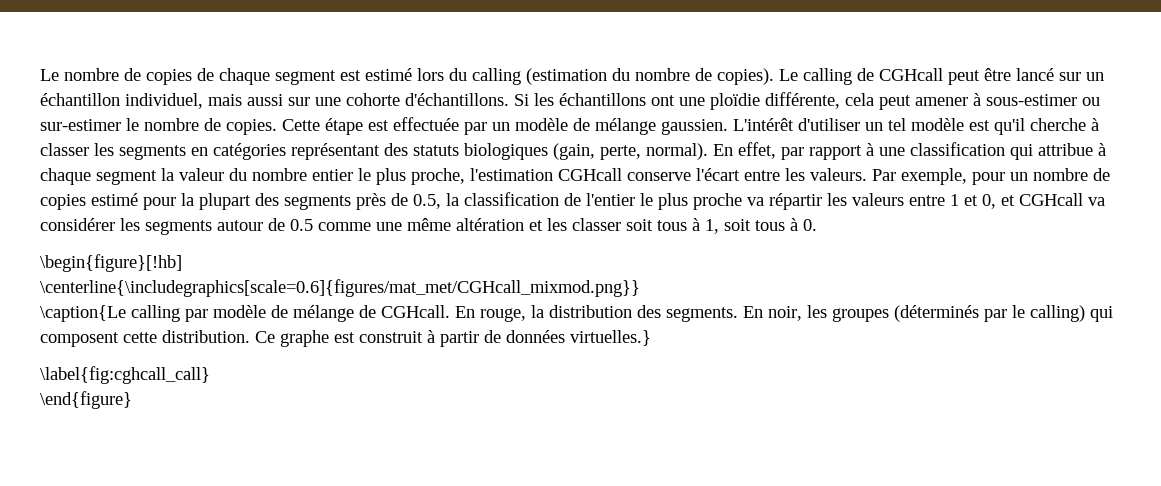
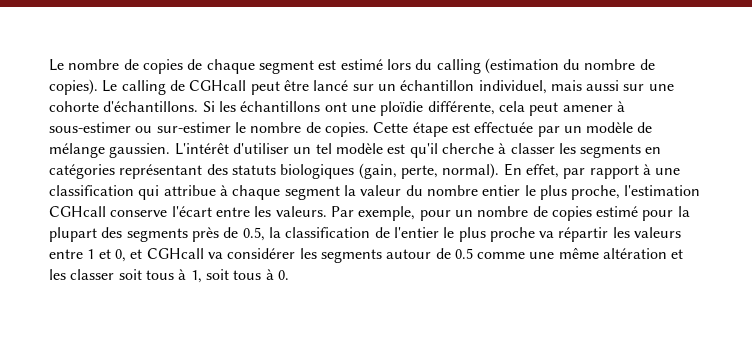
- \begin{figure}[!hb]
- \centerline{\includegraphics[scale=0.6]{figures/mat_met/CGHcall_mixmod.png}}
- \caption{Le calling par modèle de mélange de CGHcall. En rouge, la distribution des segments. En noir, les groupes (déterminés par le calling) qui composent cette distribution. Ce graphe est construit à partir de données virtuelles.}
- \label{fig:cghcall_call}
- \end{figure}

